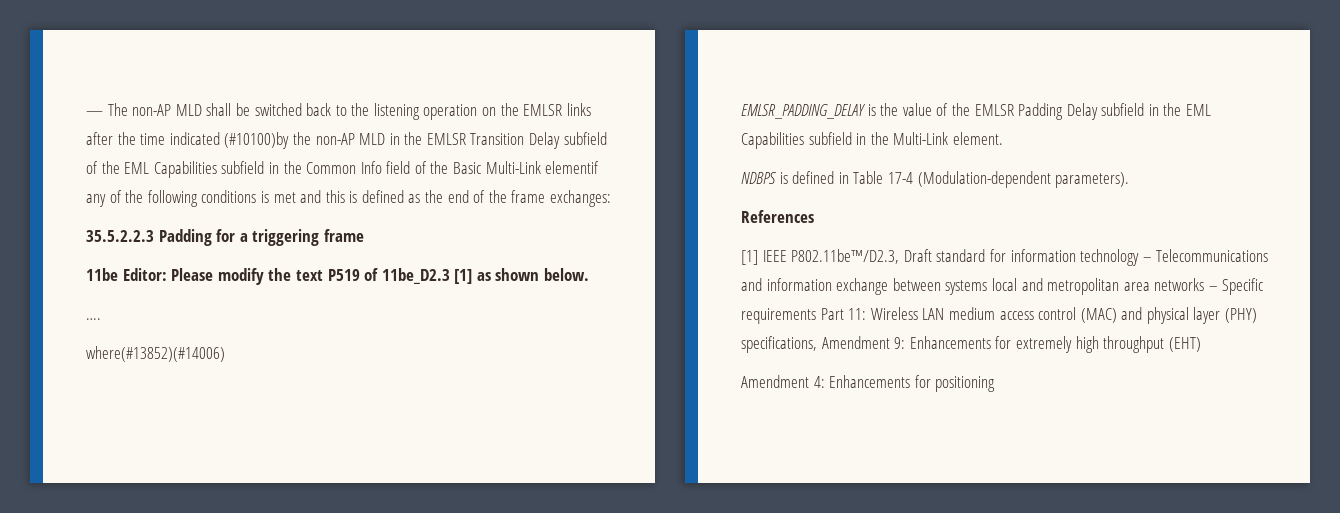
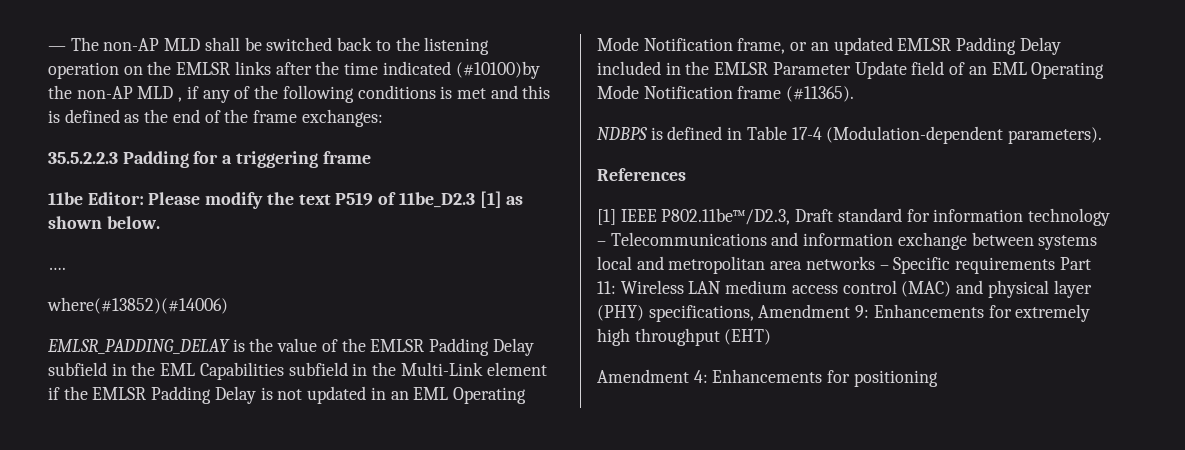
- — The non-AP MLD shall be switched back to the listening operation on the EMLSR links after the time indicated (#10100)by the non-AP MLD in the EMLSR Transition Delay subfield of the EML Capabilities subfield in the Common Info field of the Basic Multi-Link elementif any of the following conditions is met and this is defined as the end of the frame exchanges:
+ — The non-AP MLD shall be switched back to the listening operation on the EMLSR links after the time indicated (#10100)by the non-AP MLD , if any of the following conditions is met and this is defined as the end of the frame exchanges:
- EMLSR_PADDING_DELAY is the value of the EMLSR Padding Delay subfield in the EML Capabilities subfield in the Multi-Link element.
+ EMLSR_PADDING_DELAY is the value of the EMLSR Padding Delay subfield in the EML Capabilities subfield in the Multi-Link element if the EMLSR Padding Delay is not updated in an EML Operating Mode Notification frame, or an updated EMLSR Padding Delay included in the EMLSR Parameter Update field of an EML Operating Mode Notification frame (#11365).

